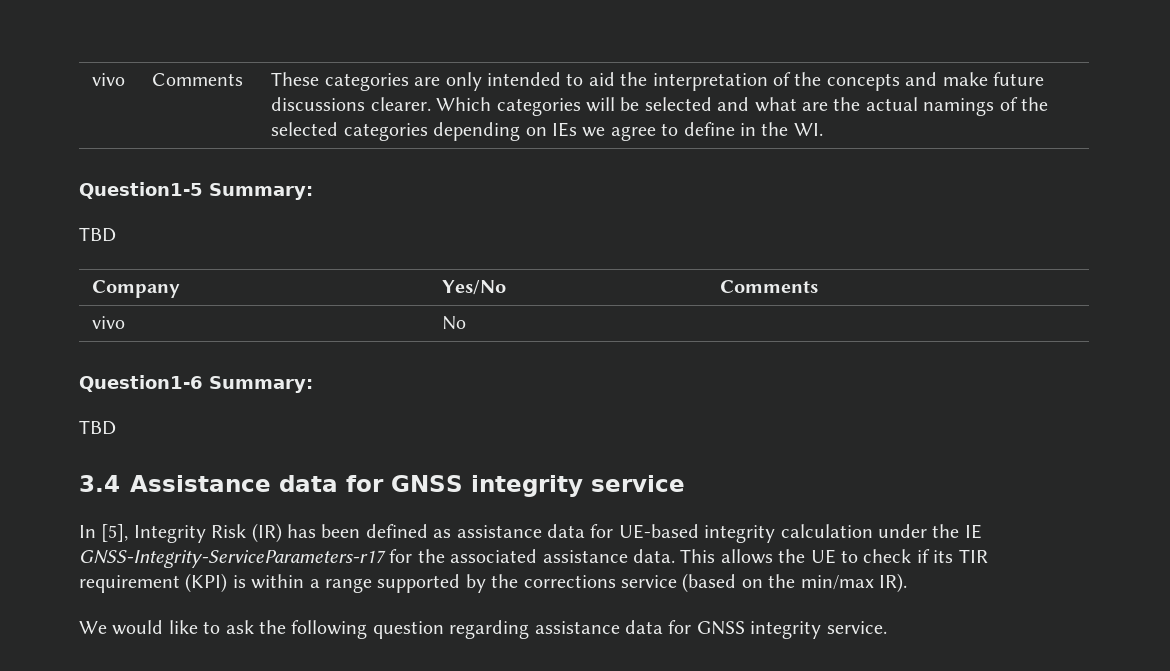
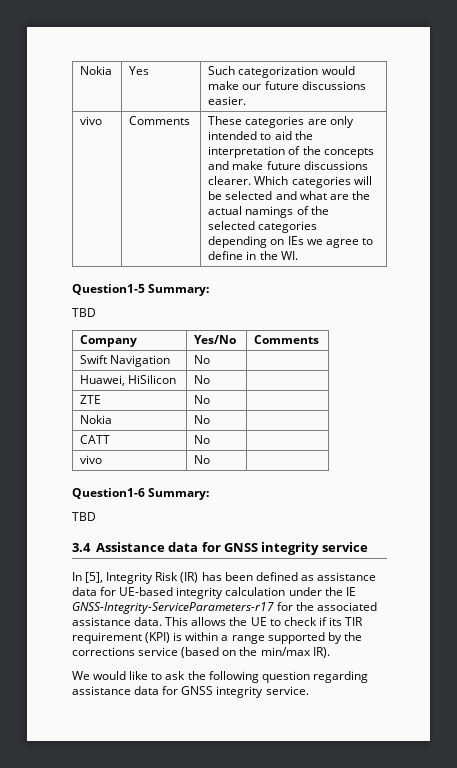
+ Nokia | Yes | Such categorization would make our future discussions easier.
+ Swift Navigation | No |
+ Huawei, HiSilicon | No |
+ ZTE | No |
+ Nokia | No |
+ CATT | No |

